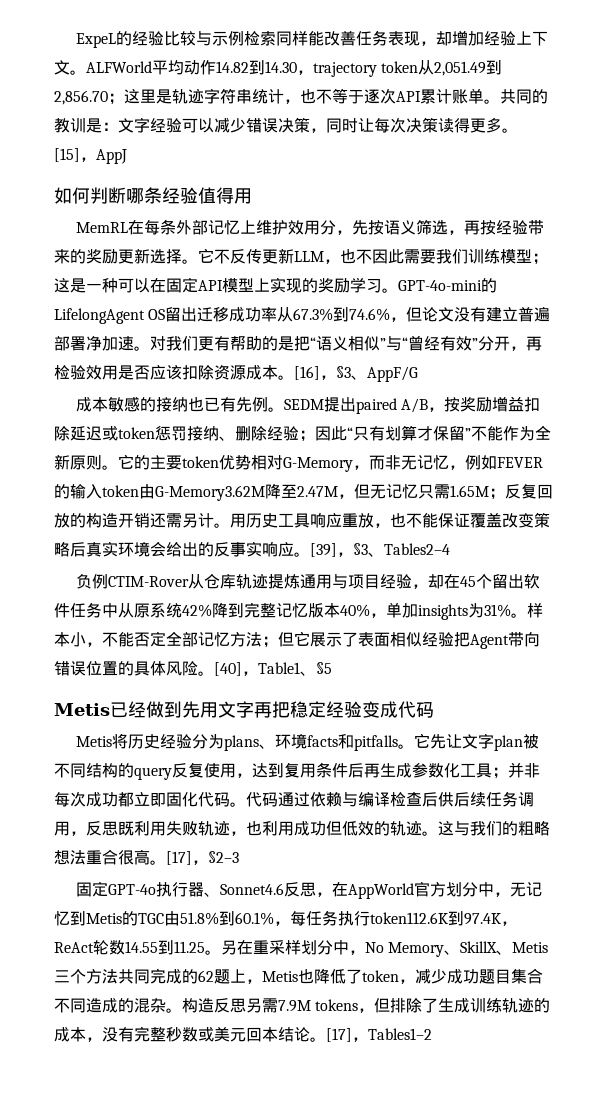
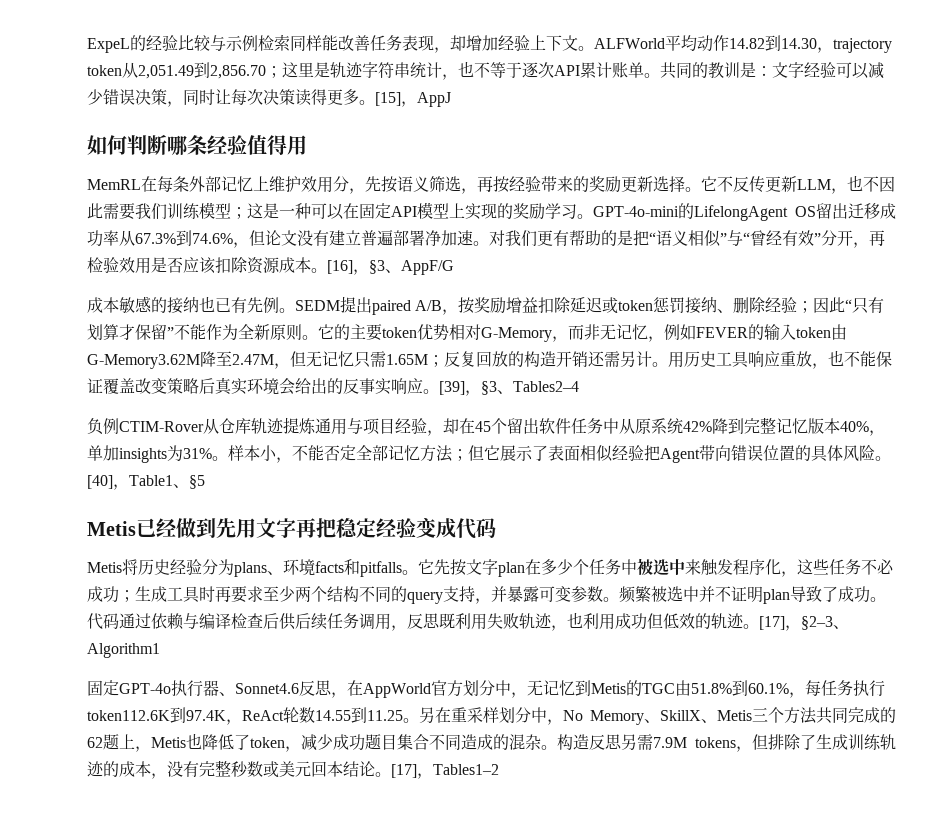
- 它先让文字plan被不同结构的query反复使用，达到复用条件后再生成参数化工具；并非每次成功都立即固化代码。
+ 它先按文字plan在多少个任务中被选中来触发程序化，这些任务不必成功；生成工具时再要求至少两个结构不同的query支持，并暴露可变参数。频繁被选中并不证明plan导致了成功。
- 这与我们的粗略想法重合很高。
- [17]，§2–3
+ [17]，§2–3、Algorithm1

